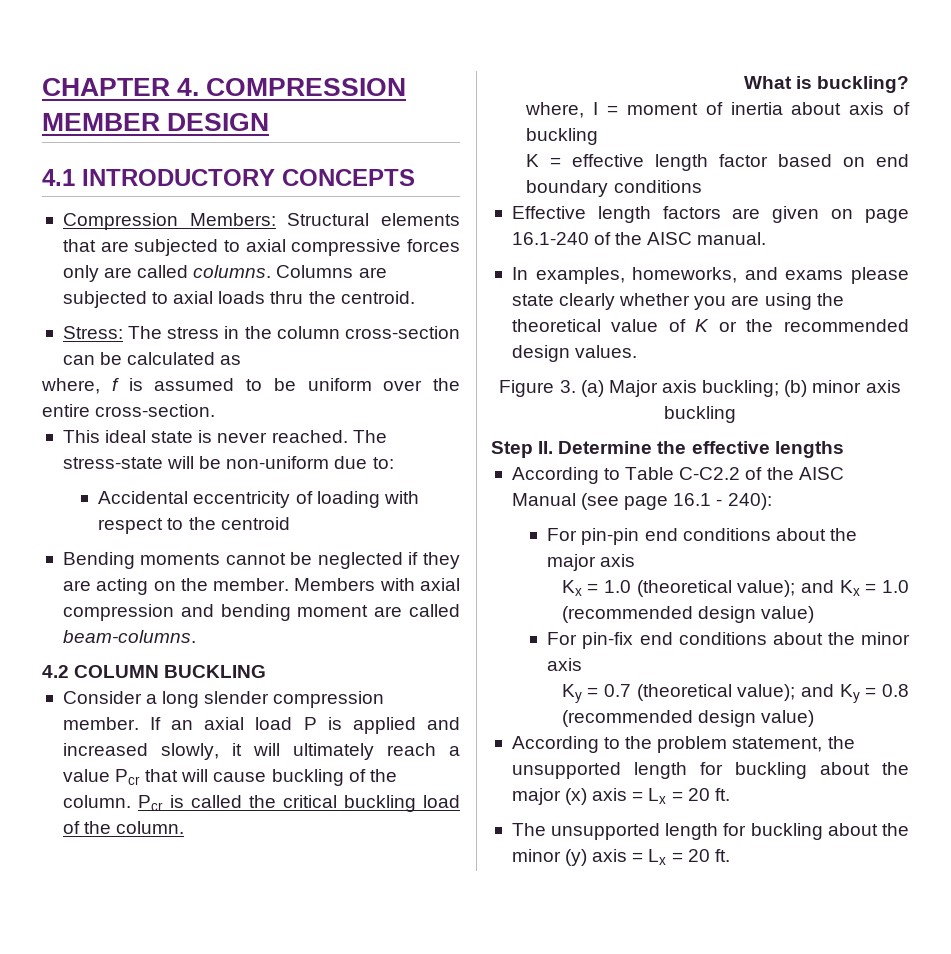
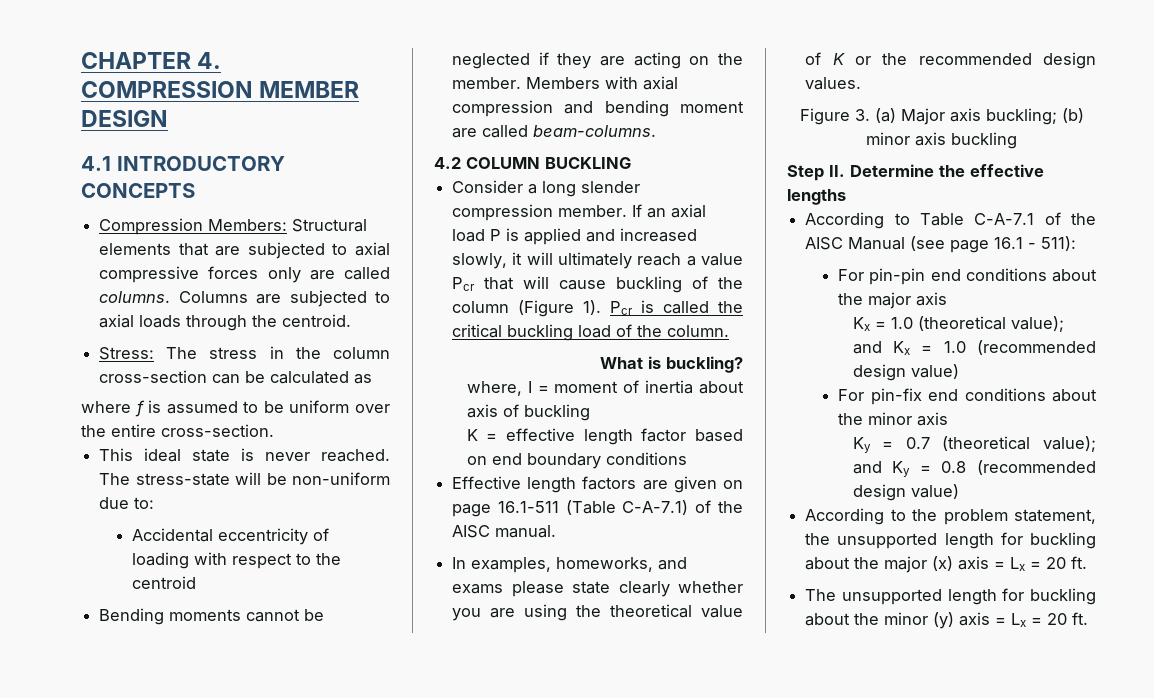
- Columns are subjected to axial loads thru the centroid.
+ Columns are subjected to axial loads through the centroid.
- where, f is assumed to be uniform over the entire cross-section.
+ where f is assumed to be uniform over the entire cross-section.
- If an axial load P is applied and increased slowly, it will ultimately reach a value Pcr that will cause buckling of the column.
+ If an axial load P is applied and increased slowly, it will ultimately reach a value Pcr that will cause buckling of the column (Figure 1).
- Effective length factors are given on page 16.1-240 of the AISC manual.
+ Effective length factors are given on page 16.1-511 (Table C-A-7.1) of the AISC manual.
- According to Table C-C2.2 of the AISC Manual (see page 16.1 - 240):
+ According to Table C-A-7.1 of the AISC Manual (see page 16.1 - 511):

